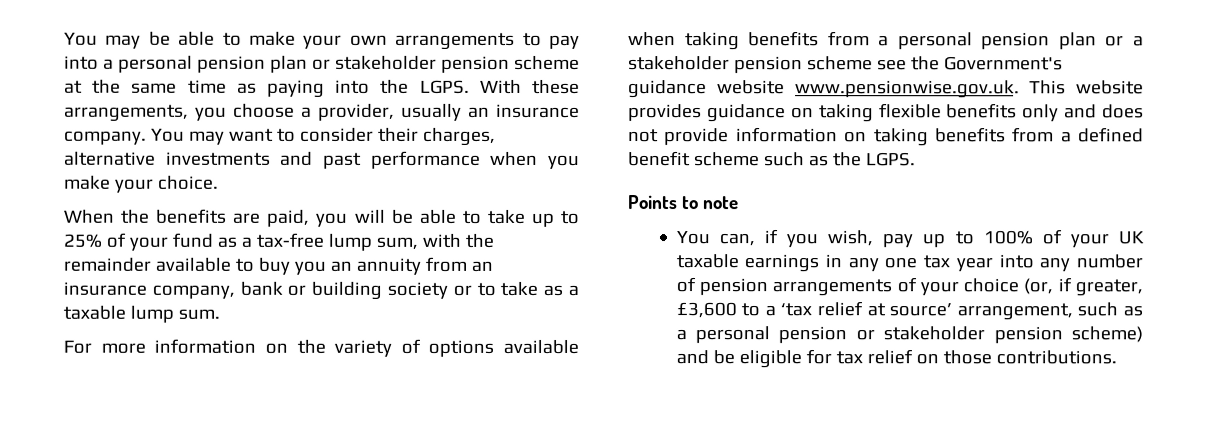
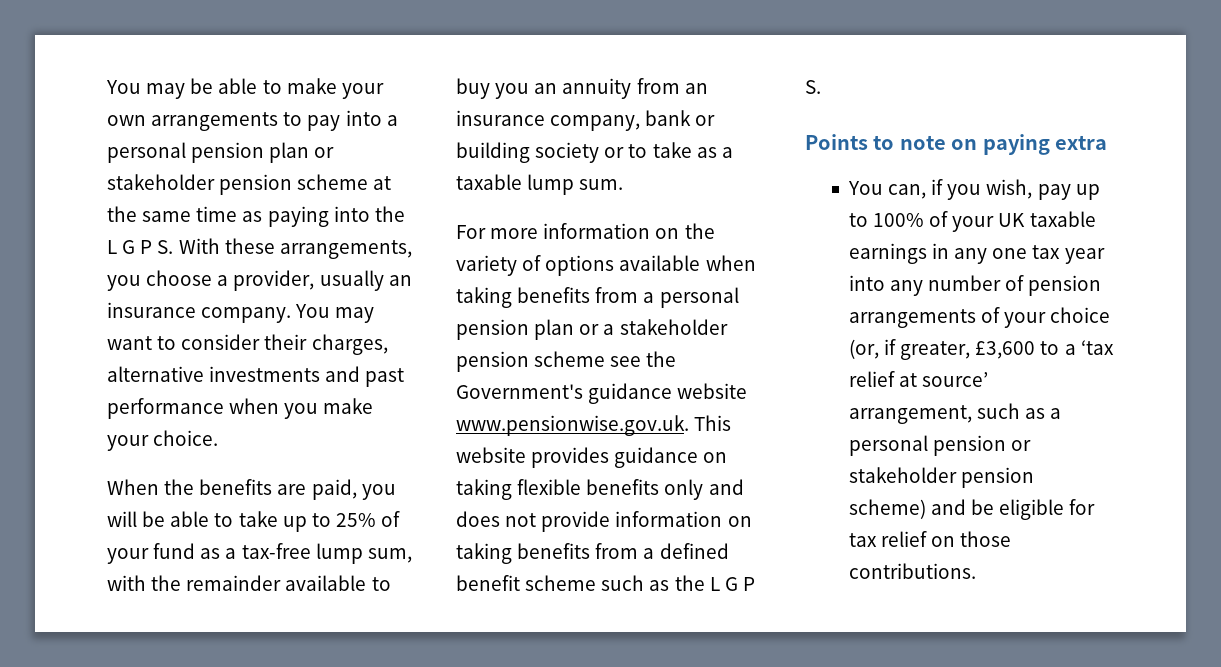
- You may be able to make your own arrangements to pay into a personal pension plan or stakeholder pension scheme at the same time as paying into the LGPS. With these arrangements, you choose a provider, usually an insurance company.
+ You may be able to make your own arrangements to pay into a personal pension plan or stakeholder pension scheme at the same time as paying into the L G P S. With these arrangements, you choose a provider, usually an insurance company.
- For more information on the variety of options available when taking benefits from a personal pension plan or a stakeholder pension scheme see the Government's guidance website www.pensionwise.gov.uk. This website provides guidance on taking flexible benefits only and does not provide information on taking benefits from a defined benefit scheme such as the LGPS.
+ For more information on the variety of options available when taking benefits from a personal pension plan or a stakeholder pension scheme see the Government's guidance website www.pensionwise.gov.uk. This website provides guidance on taking flexible benefits only and does not provide information on taking benefits from a defined benefit scheme such as the L G P S.
- Points to note
+ Points to note on paying extra

